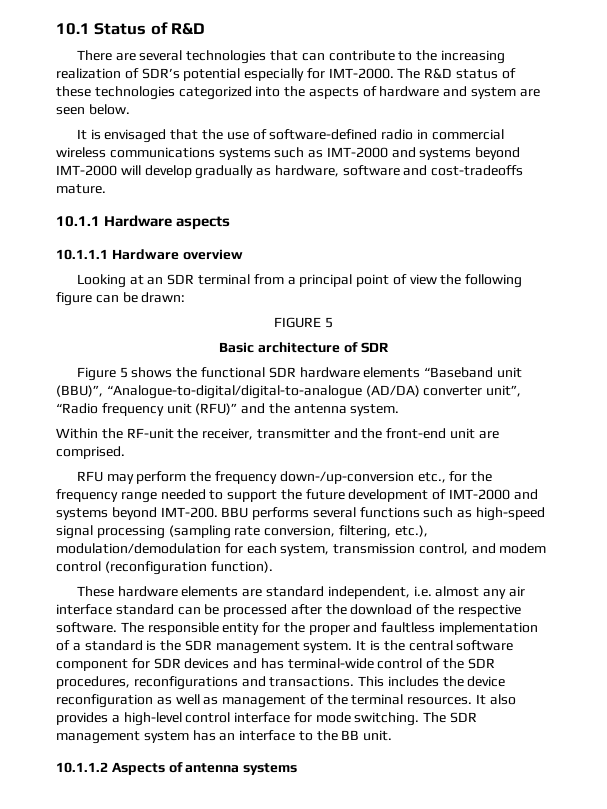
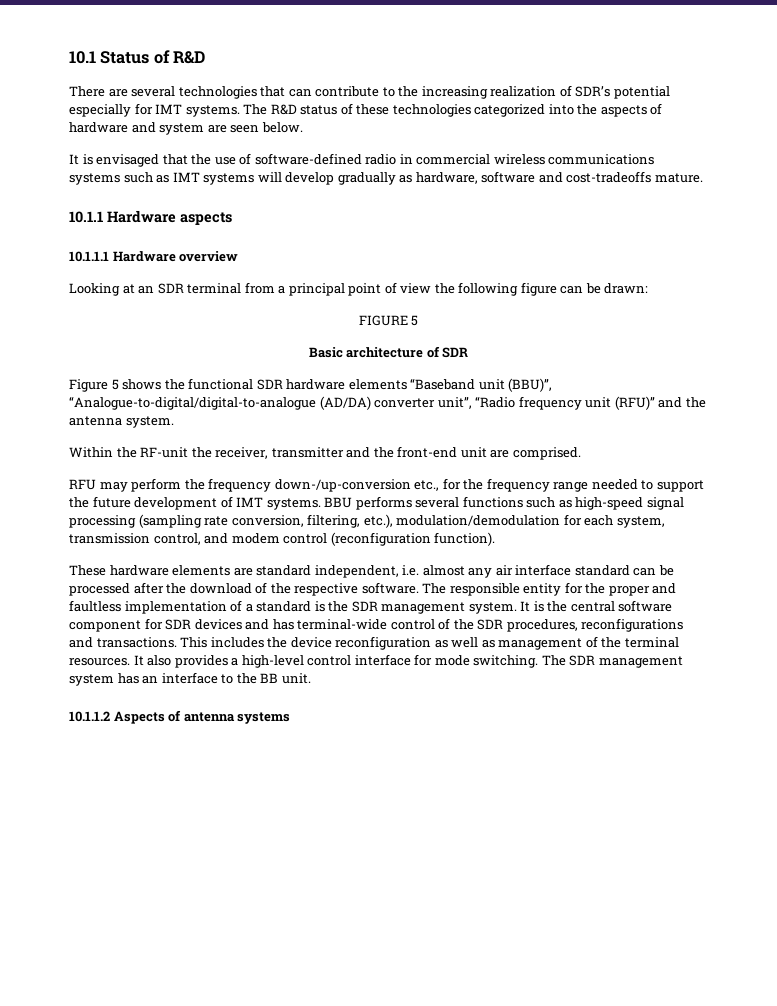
- There are several technologies that can contribute to the increasing realization of SDR’s potential especially for IMT-2000.
+ There are several technologies that can contribute to the increasing realization of SDR’s potential especially for IMT systems.
- It is envisaged that the use of software-defined radio in commercial wireless communications systems such as IMT-2000 and systems beyond IMT-2000 will develop gradually as hardware, software and cost-tradeoffs mature.
+ It is envisaged that the use of software-defined radio in commercial wireless communications systems such as IMT systems will develop gradually as hardware, software and cost-tradeoffs mature.
- RFU may perform the frequency down-/up-conversion etc., for the frequency range needed to support the future development of IMT-2000 and systems beyond IMT-200.
+ RFU may perform the frequency down-/up-conversion etc., for the frequency range needed to support the future development of IMT systems.

